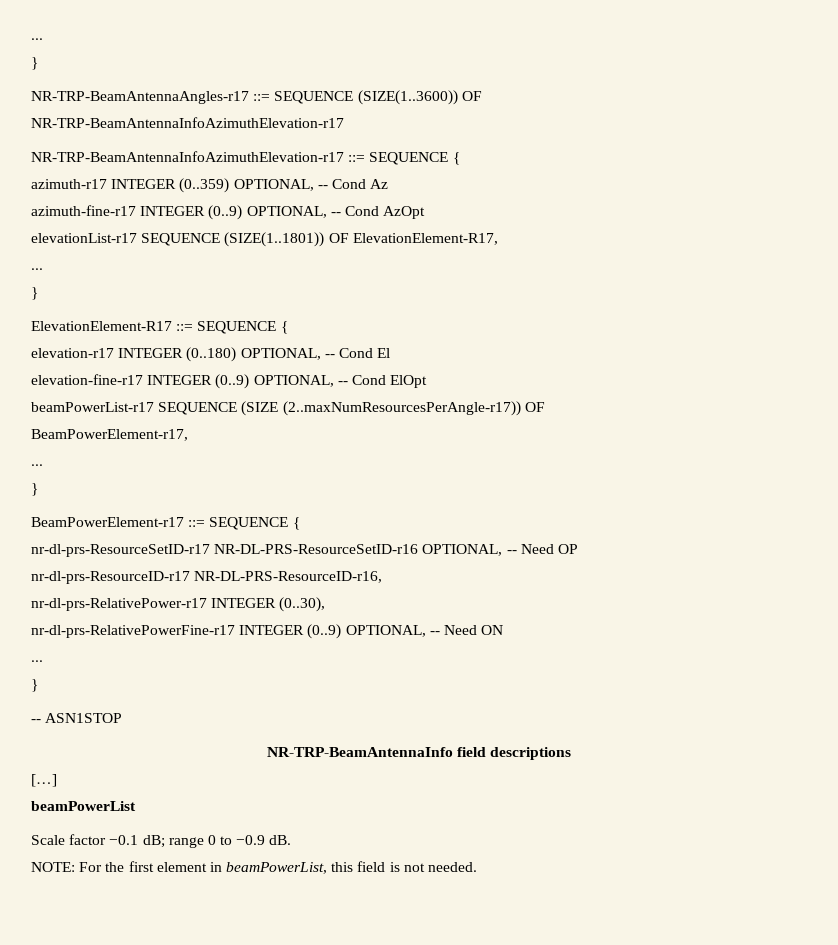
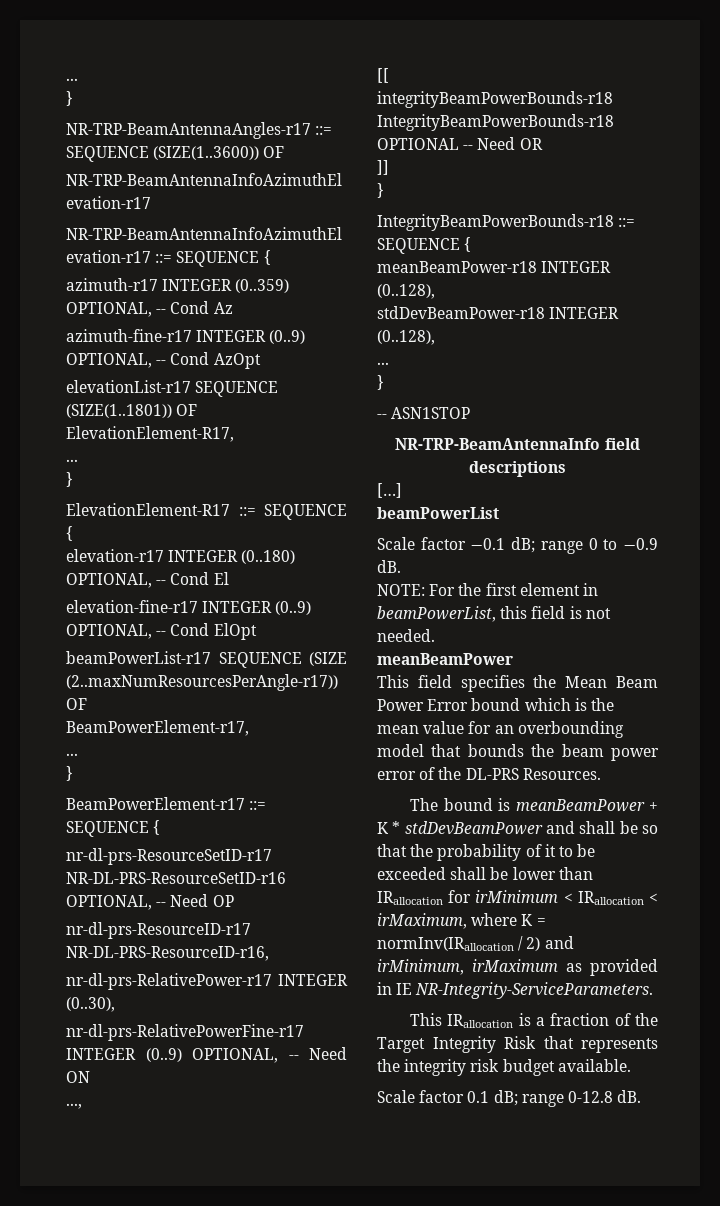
+ ...,
+ [[
+ integrityBeamPowerBounds-r18 IntegrityBeamPowerBounds-r18 OPTIONAL -- Need OR
+ ]]
+ }
+ IntegrityBeamPowerBounds-r18 ::= SEQUENCE {
+ meanBeamPower-r18 INTEGER (0..128),
+ stdDevBeamPower-r18 INTEGER (0..128),
  NOTE: For the first element in beamPowerList, this field is not needed.
+ meanBeamPower
+ This field specifies the Mean Beam Power Error bound which is the mean value for an overbounding model that bounds the beam power error of the DL-PRS Resources.
+ The bound is meanBeamPower + K * stdDevBeamPower and shall be so that the probability of it to be exceeded shall be lower than IRallocation for irMinimum < IRallocation < irMaximum, where K = normInv(IRallocation / 2) and irMinimum, irMaximum as provided in IE NR-Integrity-ServiceParameters.
+ This IRallocation is a fraction of the Target Integrity Risk that represents the integrity risk budget available.
+ Scale factor 0.1 dB; range 0-12.8 dB.

